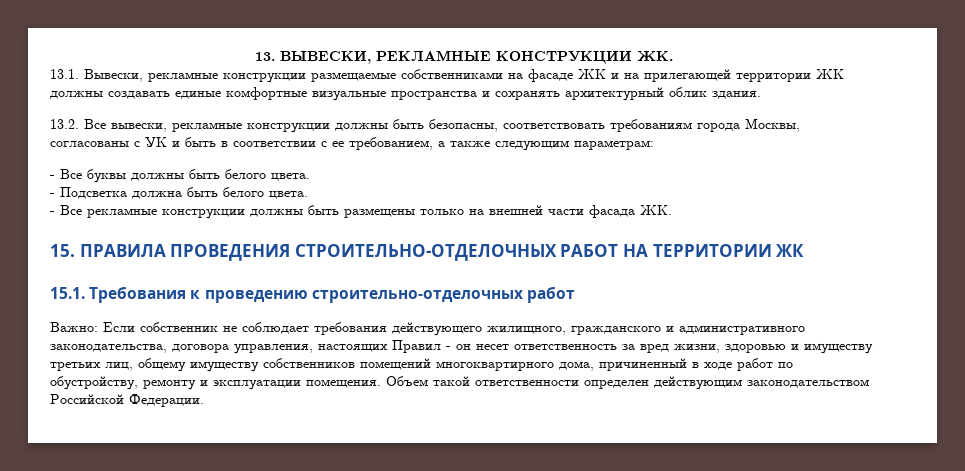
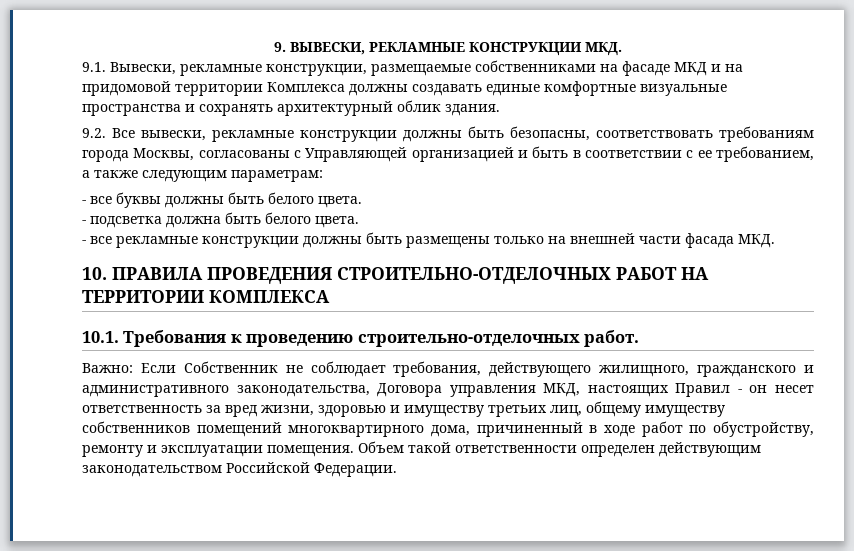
- 13. ВЫВЕСКИ, РЕКЛАМНЫЕ КОНСТРУКЦИИ ЖК.
- 13.1. Вывески, рекламные конструкции размещаемые собственниками на фасаде ЖК и на прилегающей территории ЖК должны создавать единые комфортные визуальные пространства и сохранять архитектурный облик здания.
+ 9. ВЫВЕСКИ, РЕКЛАМНЫЕ КОНСТРУКЦИИ МКД.
+ 9.1. Вывески, рекламные конструкции, размещаемые собственниками на фасаде МКД и на придомовой территории Комплекса должны создавать единые комфортные визуальные пространства и сохранять архитектурный облик здания.
- 13.2. Все вывески, рекламные конструкции должны быть безопасны, соответствовать требованиям города Москвы, согласованы с УК и быть в соответствии с ее требованием, а также следующим параметрам:
+ 9.2. Все вывески, рекламные конструкции должны быть безопасны, соответствовать требованиям города Москвы, согласованы с Управляющей организацией и быть в соответствии с ее требованием, а также следующим параметрам:
- - Все буквы должны быть белого цвета.
+ - все буквы должны быть белого цвета.
- - Подсветка должна быть белого цвета.
+ - подсветка должна быть белого цвета.
- - Все рекламные конструкции должны быть размещены только на внешней части фасада ЖК.
- 15. ПРАВИЛА ПРОВЕДЕНИЯ СТРОИТЕЛЬНО-ОТДЕЛОЧНЫХ РАБОТ НА ТЕРРИТОРИИ ЖК
- 15.1. Требования к проведению строительно-отделочных работ
+ - все рекламные конструкции должны быть размещены только на внешней части фасада МКД.
+ 10. ПРАВИЛА ПРОВЕДЕНИЯ СТРОИТЕЛЬНО-ОТДЕЛОЧНЫХ РАБОТ НА ТЕРРИТОРИИ КОМПЛЕКСА
+ 10.1. Требования к проведению строительно-отделочных работ.
- Важно: Если собственник не соблюдает требования действующего жилищного, гражданского и административного законодательства, договора управления, настоящих Правил - он несет ответственность за вред жизни, здоровью и имуществу третьих лиц, общему имуществу собственников помещений многоквартирного дома, причиненный в ходе работ по обустройству, ремонту и эксплуатации помещения.
+ Важно: Если Собственник не соблюдает требования, действующего жилищного, гражданского и административного законодательства, Договора управления МКД, настоящих Правил - он несет ответственность за вред жизни, здоровью и имуществу третьих лиц, общему имуществу собственников помещений многоквартирного дома, причиненный в ходе работ по обустройству, ремонту и эксплуатации помещения.

